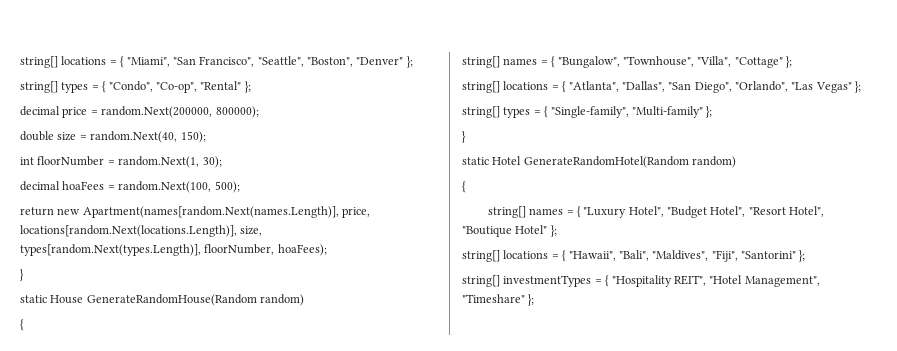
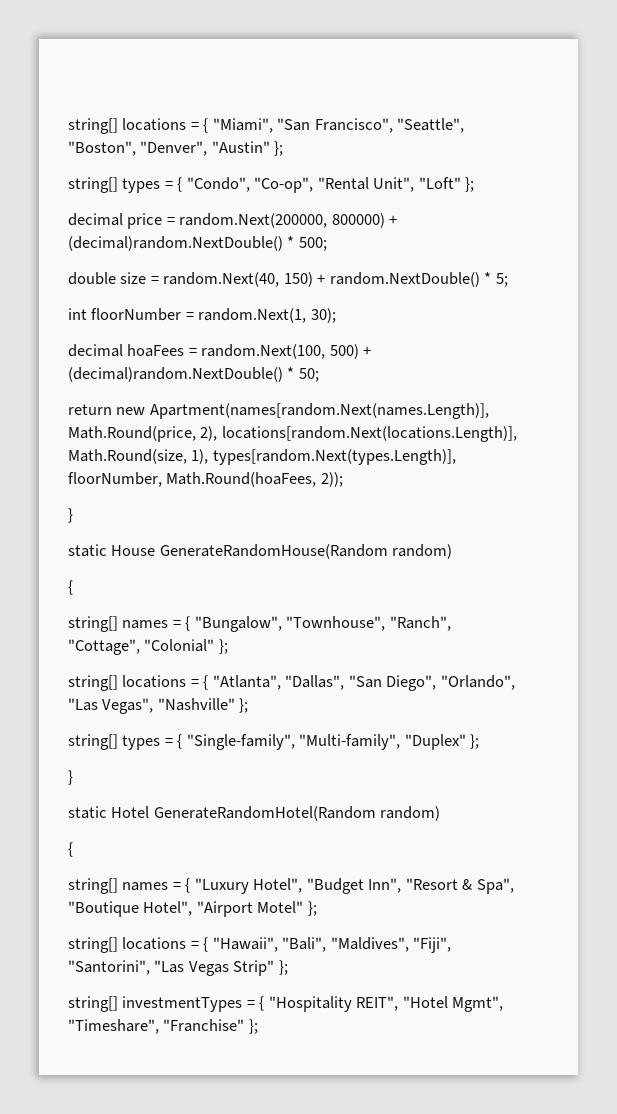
- string[] locations = { "Miami", "San Francisco", "Seattle", "Boston", "Denver" };
+ string[] locations = { "Miami", "San Francisco", "Seattle", "Boston", "Denver", "Austin" };
- string[] types = { "Condo", "Co-op", "Rental" };
+ string[] types = { "Condo", "Co-op", "Rental Unit", "Loft" };
- decimal price = random.Next(200000, 800000);
+ decimal price = random.Next(200000, 800000) + (decimal)random.NextDouble() * 500;
- double size = random.Next(40, 150);
+ double size = random.Next(40, 150) + random.NextDouble() * 5;
- decimal hoaFees = random.Next(100, 500);
- return new Apartment(names[random.Next(names.Length)], price, locations[random.Next(locations.Length)], size, types[random.Next(types.Length)], floorNumber, hoaFees);
+ decimal hoaFees = random.Next(100, 500) + (decimal)random.NextDouble() * 50;
+ return new Apartment(names[random.Next(names.Length)], Math.Round(price, 2), locations[random.Next(locations.Length)], Math.Round(size, 1), types[random.Next(types.Length)], floorNumber, Math.Round(hoaFees, 2));
- string[] names = { "Bungalow", "Townhouse", "Villa", "Cottage" };
+ string[] names = { "Bungalow", "Townhouse", "Ranch", "Cottage", "Colonial" };
- string[] locations = { "Atlanta", "Dallas", "San Diego", "Orlando", "Las Vegas" };
+ string[] locations = { "Atlanta", "Dallas", "San Diego", "Orlando", "Las Vegas", "Nashville" };
- string[] types = { "Single-family", "Multi-family" };
+ string[] types = { "Single-family", "Multi-family", "Duplex" };
- string[] names = { "Luxury Hotel", "Budget Hotel", "Resort Hotel", "Boutique Hotel" };
+ string[] names = { "Luxury Hotel", "Budget Inn", "Resort & Spa", "Boutique Hotel", "Airport Motel" };
- string[] locations = { "Hawaii", "Bali", "Maldives", "Fiji", "Santorini" };
+ string[] locations = { "Hawaii", "Bali", "Maldives", "Fiji", "Santorini", "Las Vegas Strip" };
- string[] investmentTypes = { "Hospitality REIT", "Hotel Management", "Timeshare" };
+ string[] investmentTypes = { "Hospitality REIT", "Hotel Mgmt", "Timeshare", "Franchise" };

